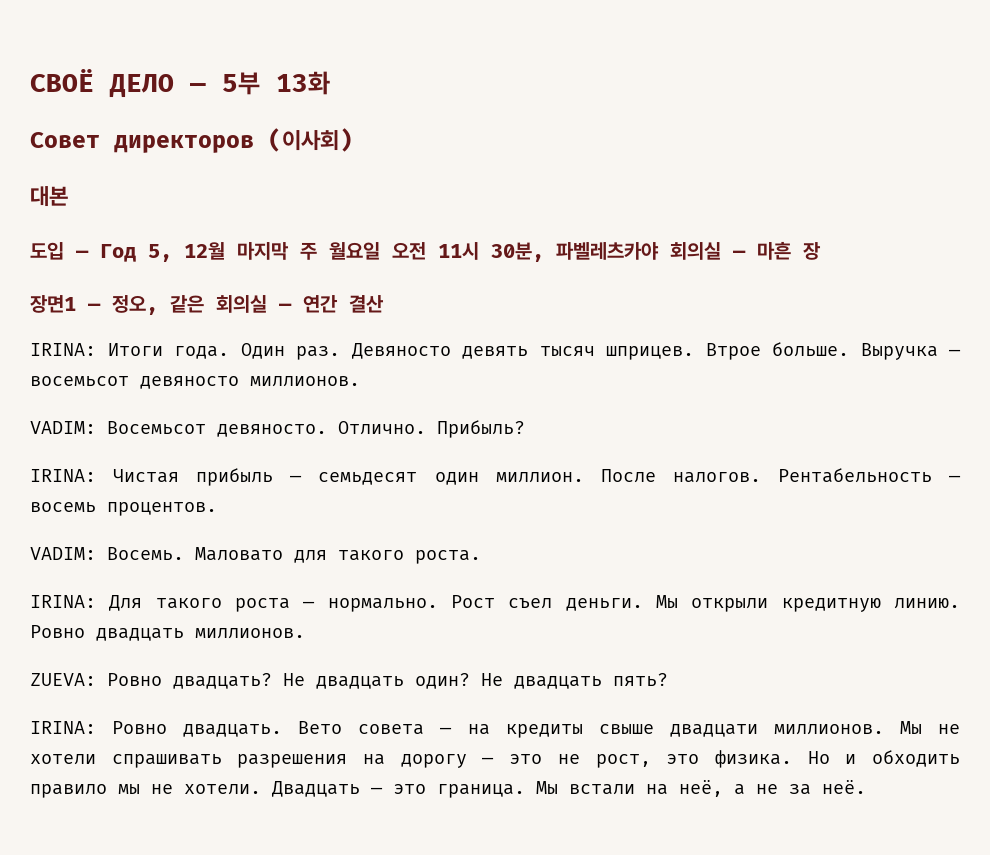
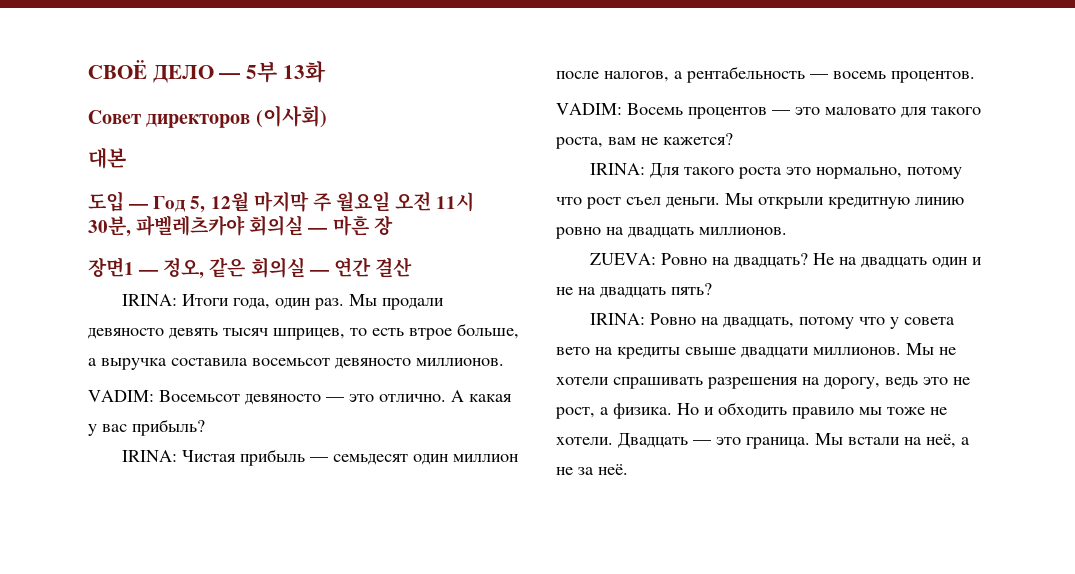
- IRINA: Итоги года. Один раз. Девяносто девять тысяч шприцев. Втрое больше. Выручка — восемьсот девяносто миллионов.
+ IRINA: Итоги года, один раз. Мы продали девяносто девять тысяч шприцев, то есть втрое больше, а выручка составила восемьсот девяносто миллионов.
- VADIM: Восемьсот девяносто. Отлично. Прибыль?
+ VADIM: Восемьсот девяносто — это отлично. А какая у вас прибыль?
- IRINA: Чистая прибыль — семьдесят один миллион. После налогов. Рентабельность — восемь процентов.
+ IRINA: Чистая прибыль — семьдесят один миллион после налогов, а рентабельность — восемь процентов.
- VADIM: Восемь. Маловато для такого роста.
+ VADIM: Восемь процентов — это маловато для такого роста, вам не кажется?
- IRINA: Для такого роста — нормально. Рост съел деньги.
+ IRINA: Для такого роста это нормально, потому что рост съел деньги.
- Мы открыли кредитную линию. Ровно двадцать миллионов.
+ Мы открыли кредитную линию ровно на двадцать миллионов.
- ZUEVA: Ровно двадцать?
+ ZUEVA: Ровно на двадцать?
- Не двадцать один? Не двадцать пять?
- IRINA: Ровно двадцать. Вето совета — на кредиты свыше двадцати миллионов.
+ Не на двадцать один и не на двадцать пять?
+ IRINA: Ровно на двадцать, потому что у совета вето на кредиты свыше двадцати миллионов.
- Мы не хотели спрашивать разрешения на дорогу — это не рост, это физика.
+ Мы не хотели спрашивать разрешения на дорогу, ведь это не рост, а физика.
- Но и обходить правило мы не хотели.
+ Но и обходить правило мы тоже не хотели.

